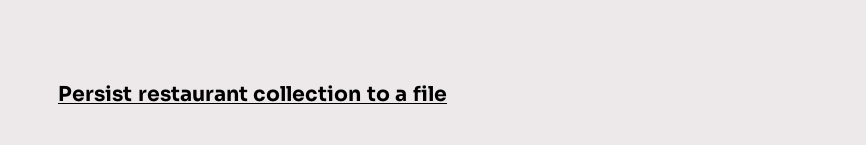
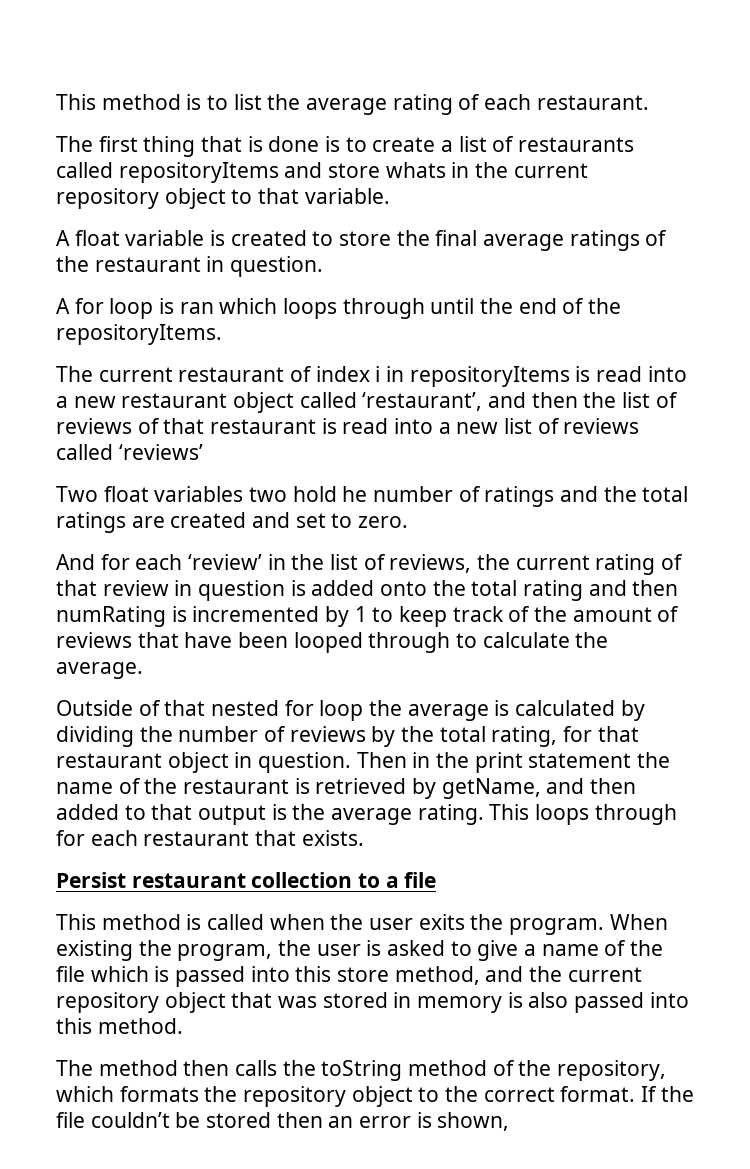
+ This method is to list the average rating of each restaurant.
+ The first thing that is done is to create a list of restaurants called repositoryItems and store whats in the current repository object to that variable.
+ A float variable is created to store the final average ratings of the restaurant in question.
+ A for loop is ran which loops through until the end of the repositoryItems.
+ The current restaurant of index i in repositoryItems is read into a new restaurant object called ‘restaurant’, and then the list of reviews of that restaurant is read into a new list of reviews called ‘reviews’
+ Two float variables two hold he number of ratings and the total ratings are created and set to zero.
+ And for each ‘review’ in the list of reviews, the current rating of that review in question is added onto the total rating and then numRating is incremented by 1 to keep track of the amount of reviews that have been looped through to calculate the average.
+ Outside of that nested for loop the average is calculated by dividing the number of reviews by the total rating, for that restaurant object in question. Then in the print statement the name of the restaurant is retrieved by getName, and then added to that output is the average rating. This loops through for each restaurant that exists.
+ This method is called when the user exits the program. When existing the program, the user is asked to give a name of the file which is passed into this store method, and the current repository object that was stored in memory is also passed into this method.
+ The method then calls the toString method of the repository, which formats the repository object to the correct format. If the file couldn’t be stored then an error is shown,

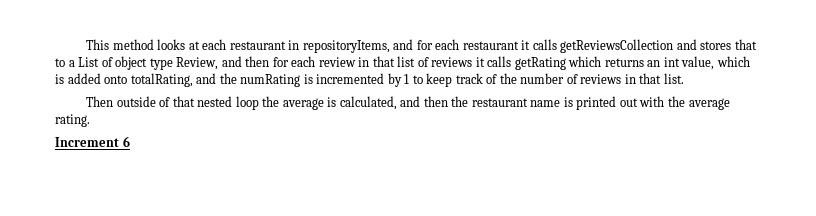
- This method is to list the average rating of each restaurant.
- The first thing that is done is to create a list of restaurants called repositoryItems and store whats in the current repository object to that variable.
- A float variable is created to store the final average ratings of the restaurant in question.
- A for loop is ran which loops through until the end of the repositoryItems.
- The current restaurant of index i in repositoryItems is read into a new restaurant object called ‘restaurant’, and then the list of reviews of that restaurant is read into a new list of reviews called ‘reviews’
- Two float variables two hold he number of ratings and the total ratings are created and set to zero.
- And for each ‘review’ in the list of reviews, the current rating of that review in question is added onto the total rating and then numRating is incremented by 1 to keep track of the amount of reviews that have been looped through to calculate the average.
- Outside of that nested for loop the average is calculated by dividing the number of reviews by the total rating, for that restaurant object in question. Then in the print statement the name of the restaurant is retrieved by getName, and then added to that output is the average rating. This loops through for each restaurant that exists.
- Persist restaurant collection to a file
- This method is called when the user exits the program. When existing the program, the user is asked to give a name of the file which is passed into this store method, and the current repository object that was stored in memory is also passed into this method.
- The method then calls the toString method of the repository, which formats the repository object to the correct format. If the file couldn’t be stored then an error is shown,
+ This method looks at each restaurant in repositoryItems, and for each restaurant it calls getReviewsCollection and stores that to a List of object type Review, and then for each review in that list of reviews it calls getRating which returns an int value, which is added onto totalRating, and the numRating is incremented by 1 to keep track of the number of reviews in that list.
+ Then outside of that nested loop the average is calculated, and then the restaurant name is printed out with the average rating.
+ Increment 6

